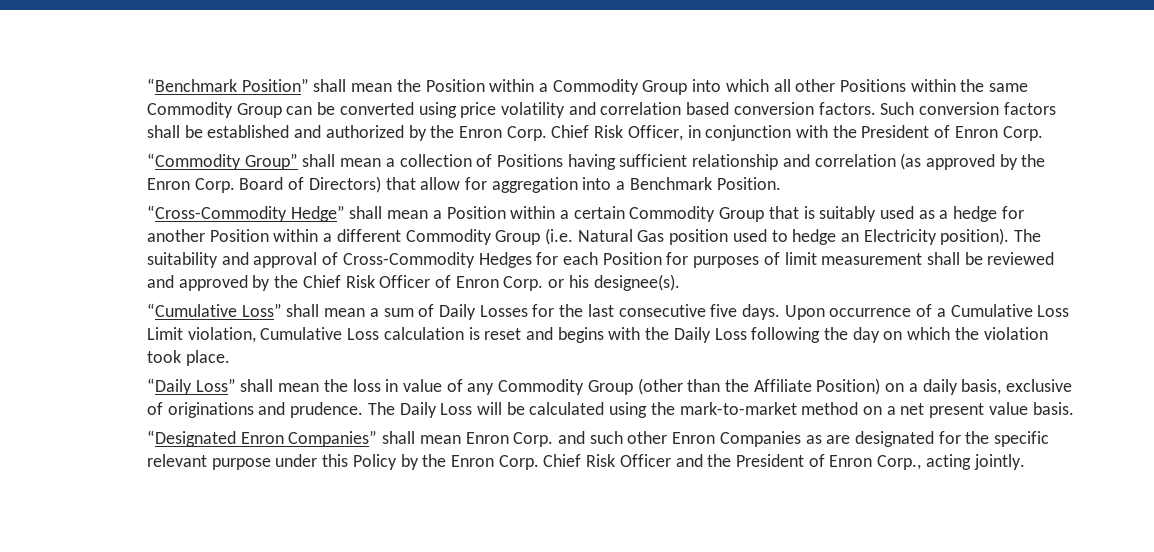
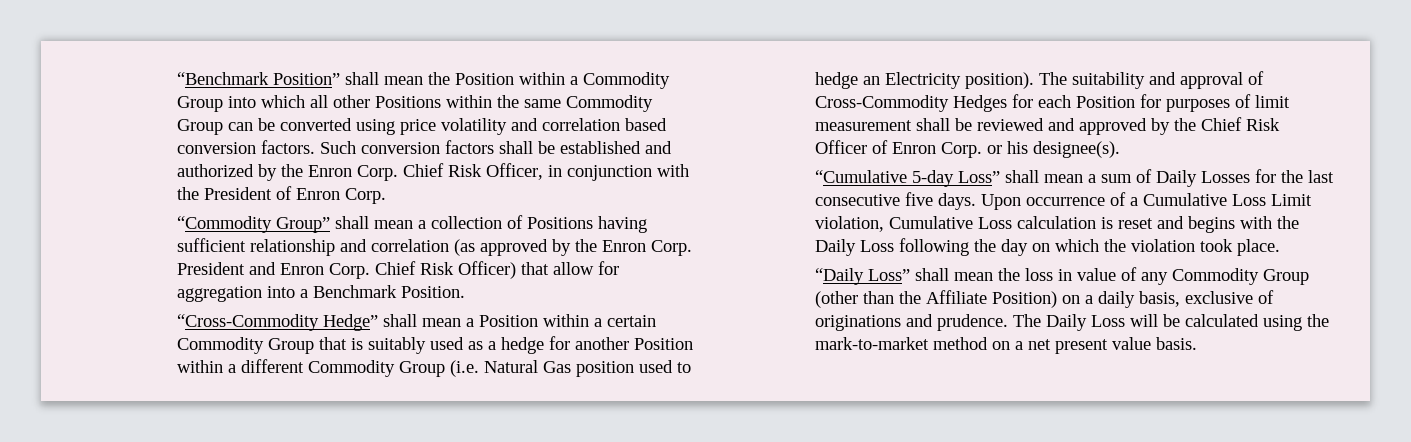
- Board of Directors) that allow for aggregation into a Benchmark Position.
+ President and Enron Corp. Chief Risk Officer) that allow for aggregation into a Benchmark Position.
- “Cumulative Loss” shall mean a sum of Daily Losses for the last consecutive five days.
+ “Cumulative 5-day Loss” shall mean a sum of Daily Losses for the last consecutive five days.
- “Designated Enron Companies” shall mean Enron Corp. and such other Enron Companies as are designated for the specific relevant purpose under this Policy by the Enron Corp. Chief Risk Officer and the President of Enron Corp., acting jointly.

